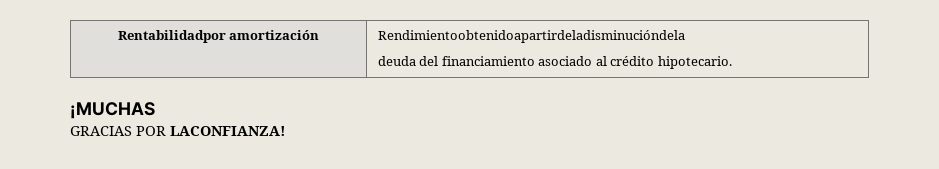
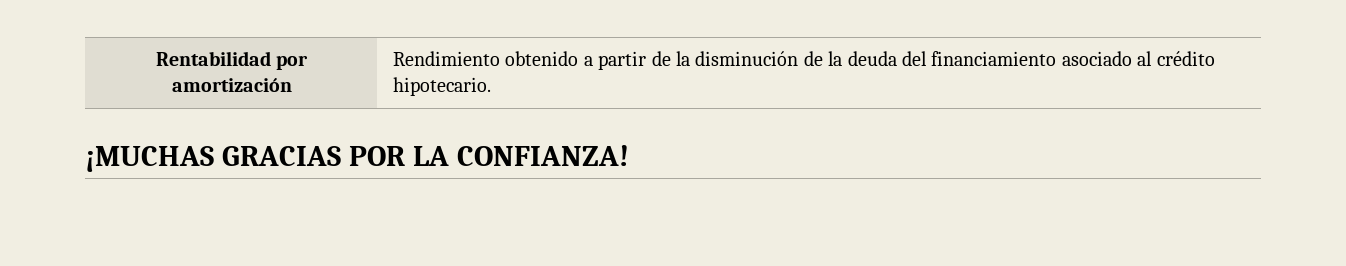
- Rentabilidadpor amortización | Rendimientoobtenidoapartirdeladisminucióndela
- deuda del financiamiento asociado al crédito hipotecario.
+ Rentabilidad por amortización | Rendimiento obtenido a partir de la disminución de la deuda del financiamiento asociado al crédito hipotecario.
- ¡MUCHAS
- GRACIAS POR LACONFIANZA!
+ ¡MUCHAS GRACIAS POR LA CONFIANZA!

